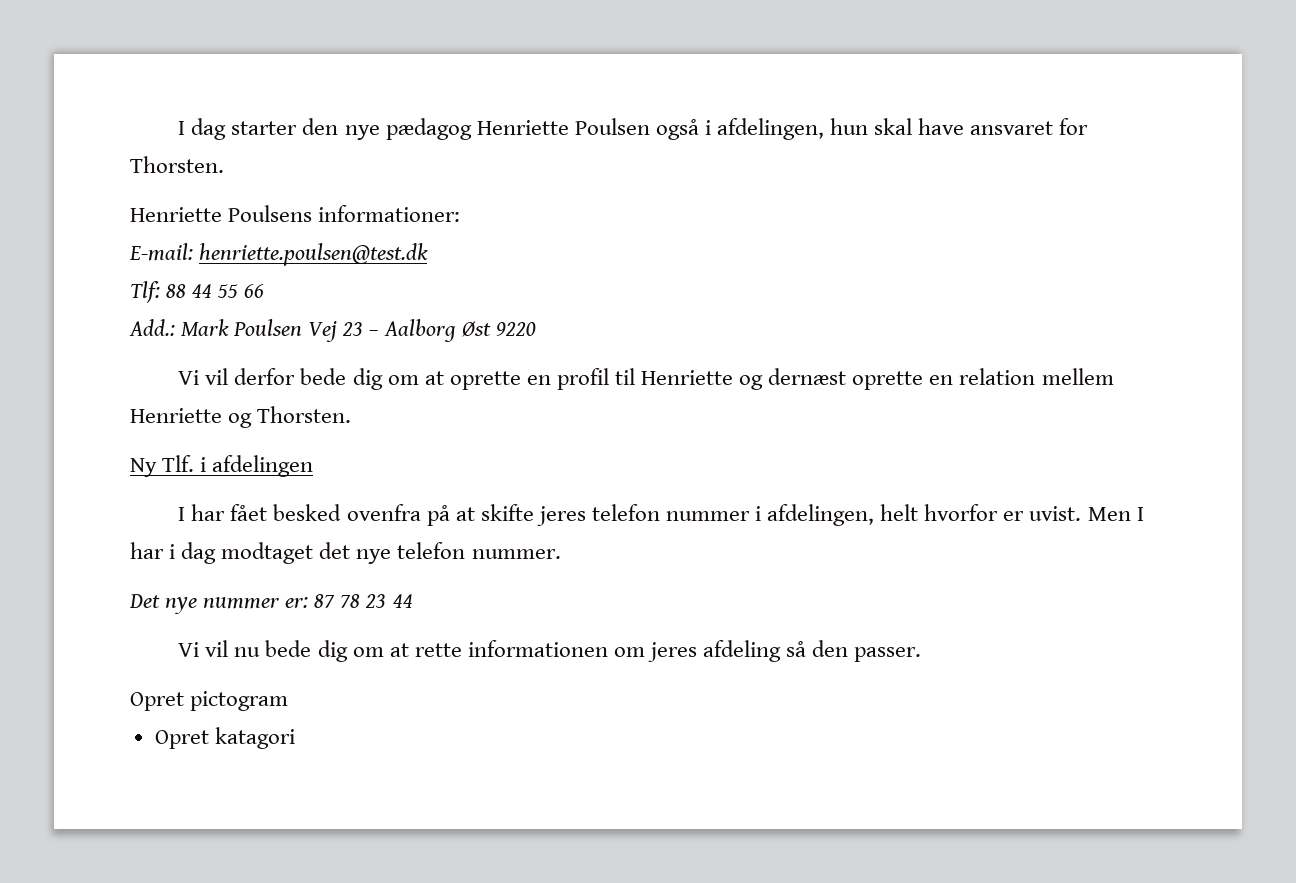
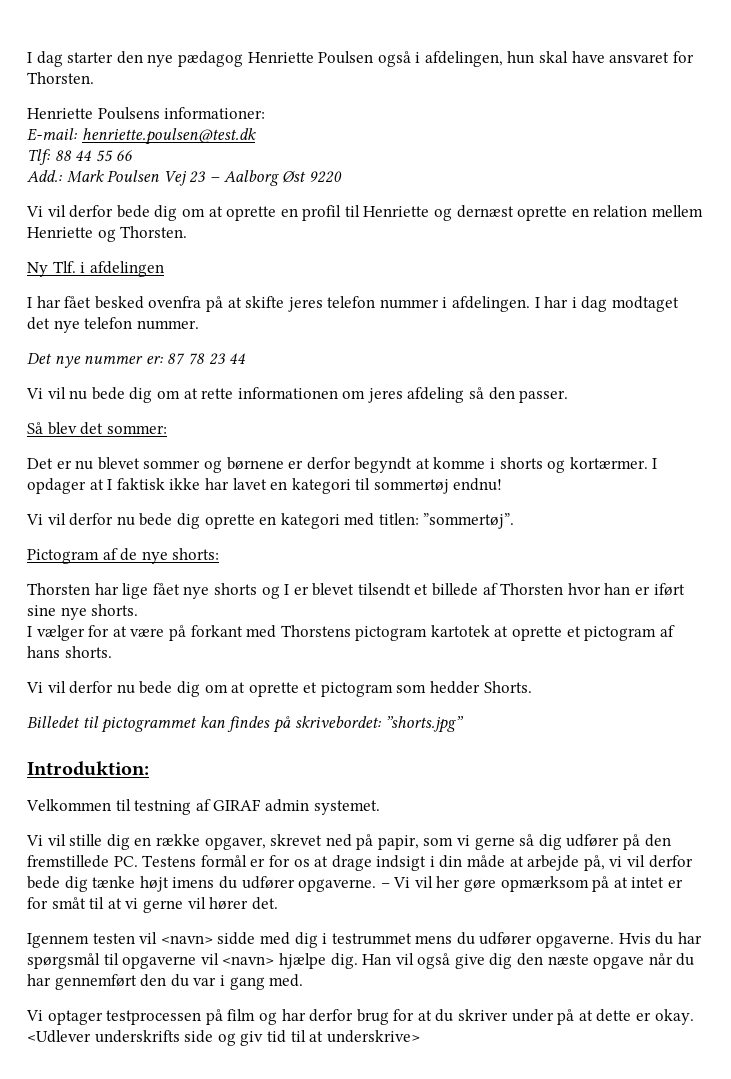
- I har fået besked ovenfra på at skifte jeres telefon nummer i afdelingen, helt hvorfor er uvist. Men I har i dag modtaget det nye telefon nummer.
+ I har fået besked ovenfra på at skifte jeres telefon nummer i afdelingen. I har i dag modtaget det nye telefon nummer.
- Opret pictogram
- Opret katagori
+ Så blev det sommer:
+ Det er nu blevet sommer og børnene er derfor begyndt at komme i shorts og kortærmer. I opdager at I faktisk ikke har lavet en kategori til sommertøj endnu!
+ Vi vil derfor nu bede dig oprette en kategori med titlen: ”sommertøj”.
+ Pictogram af de nye shorts:
+ Thorsten har lige fået nye shorts og I er blevet tilsendt et billede af Thorsten hvor han er iført sine nye shorts.
+ I vælger for at være på forkant med Thorstens pictogram kartotek at oprette et pictogram af hans shorts.
+ Vi vil derfor nu bede dig om at oprette et pictogram som hedder Shorts.
+ Billedet til pictogrammet kan findes på skrivebordet: ”shorts.jpg”
+ Introduktion:
+ Velkommen til testning af GIRAF admin systemet.
+ Vi vil stille dig en række opgaver, skrevet ned på papir, som vi gerne så dig udfører på den fremstillede PC. Testens formål er for os at drage indsigt i din måde at arbejde på, vi vil derfor bede dig tænke højt imens du udfører opgaverne. – Vi vil her gøre opmærksom på at intet er for småt til at vi gerne vil hører det.
+ Igennem testen vil <navn> sidde med dig i testrummet mens du udfører opgaverne. Hvis du har spørgsmål til opgaverne vil <navn> hjælpe dig. Han vil også give dig den næste opgave når du har gennemført den du var i gang med.
+ Vi optager testprocessen på film og har derfor brug for at du skriver under på at dette er okay. <Udlever underskrifts side og giv tid til at underskrive>

